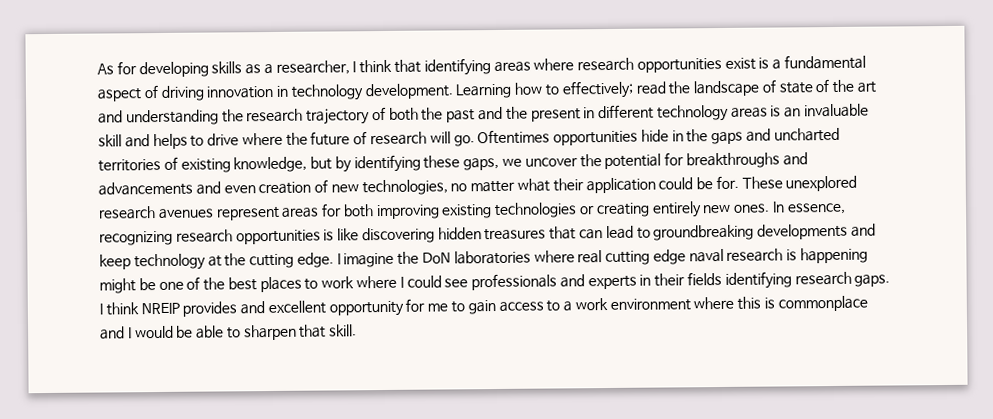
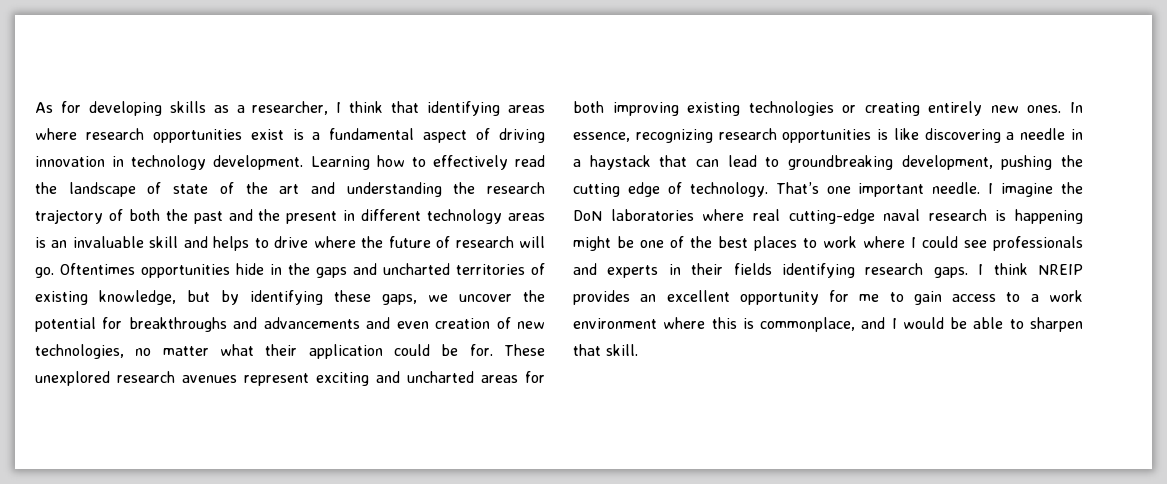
- Learning how to effectively; read the landscape of state of the art and understanding the research trajectory of both the past and the present in different technology areas is an invaluable skill and helps to drive where the future of research will go.
+ Learning how to effectively read the landscape of state of the art and understanding the research trajectory of both the past and the present in different technology areas is an invaluable skill and helps to drive where the future of research will go.
- These unexplored research avenues represent areas for both improving existing technologies or creating entirely new ones.
+ These unexplored research avenues represent exciting and uncharted areas for both improving existing technologies or creating entirely new ones.
- In essence, recognizing research opportunities is like discovering hidden treasures that can lead to groundbreaking developments and keep technology at the cutting edge.
+ In essence, recognizing research opportunities is like discovering a needle in a haystack that can lead to groundbreaking development, pushing the cutting edge of technology. That’s one important needle.
- I imagine the DoN laboratories where real cutting edge naval research is happening might be one of the best places to work where I could see professionals and experts in their fields identifying research gaps.
+ I imagine the DoN laboratories where real cutting-edge naval research is happening might be one of the best places to work where I could see professionals and experts in their fields identifying research gaps.
- I think NREIP provides and excellent opportunity for me to gain access to a work environment where this is commonplace and I would be able to sharpen that skill.
+ I think NREIP provides an excellent opportunity for me to gain access to a work environment where this is commonplace, and I would be able to sharpen that skill.

